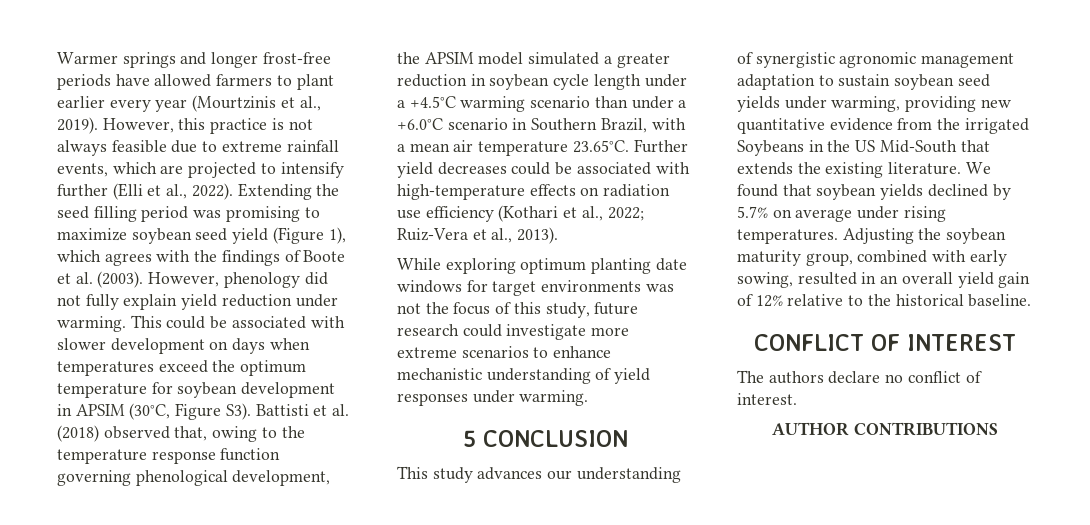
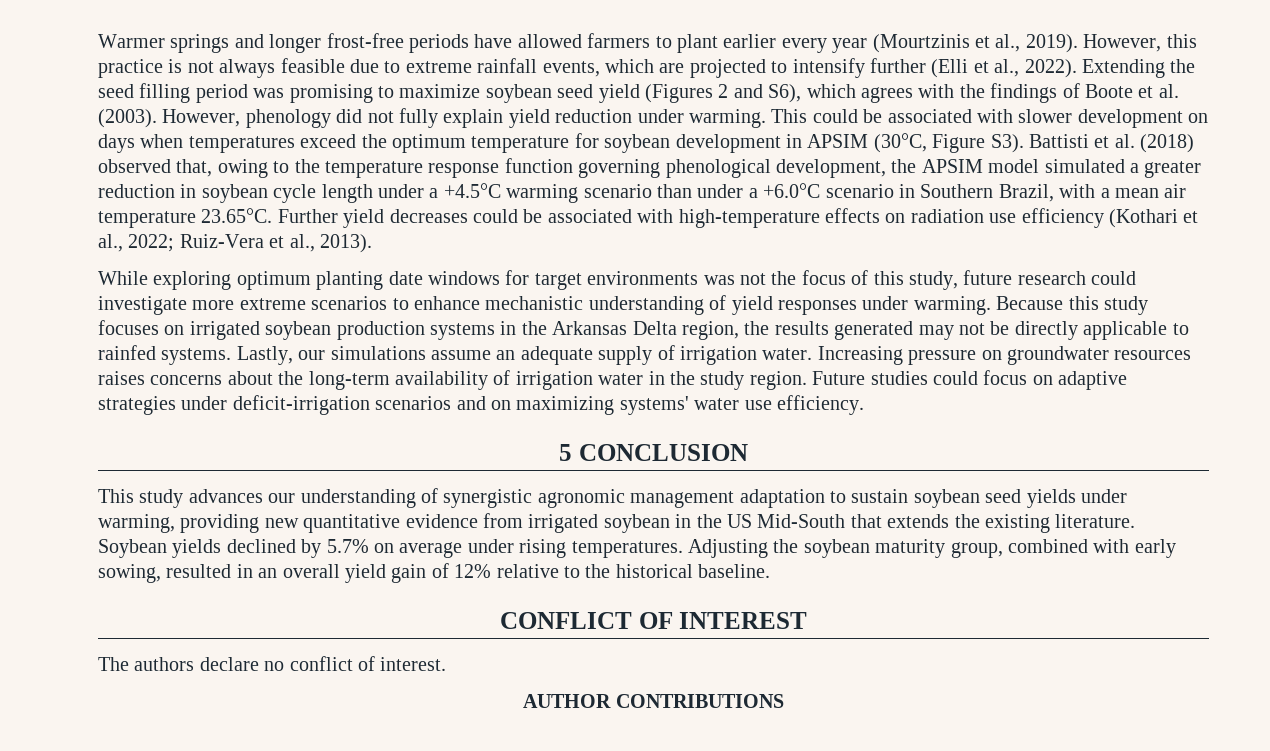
- Extending the seed filling period was promising to maximize soybean seed yield (Figure 1), which agrees with the findings of Boote et al. (2003).
+ Extending the seed filling period was promising to maximize soybean seed yield (Figures 2 and S6), which agrees with the findings of Boote et al. (2003).
+ Because this study focuses on irrigated soybean production systems in the Arkansas Delta region, the results generated may not be directly applicable to rainfed systems. Lastly, our simulations assume an adequate supply of irrigation water. Increasing pressure on groundwater resources raises concerns about the long-term availability of irrigation water in the study region. Future studies could focus on adaptive strategies under deficit-irrigation scenarios and on maximizing systems' water use efficiency.
- This study advances our understanding of synergistic agronomic management adaptation to sustain soybean seed yields under warming, providing new quantitative evidence from the irrigated Soybeans in the US Mid-South that extends the existing literature.
+ This study advances our understanding of synergistic agronomic management adaptation to sustain soybean seed yields under warming, providing new quantitative evidence from irrigated soybean in the US Mid-South that extends the existing literature.
- We found that soybean yields declined by 5.7% on average under rising temperatures.
+ Soybean yields declined by 5.7% on average under rising temperatures.

